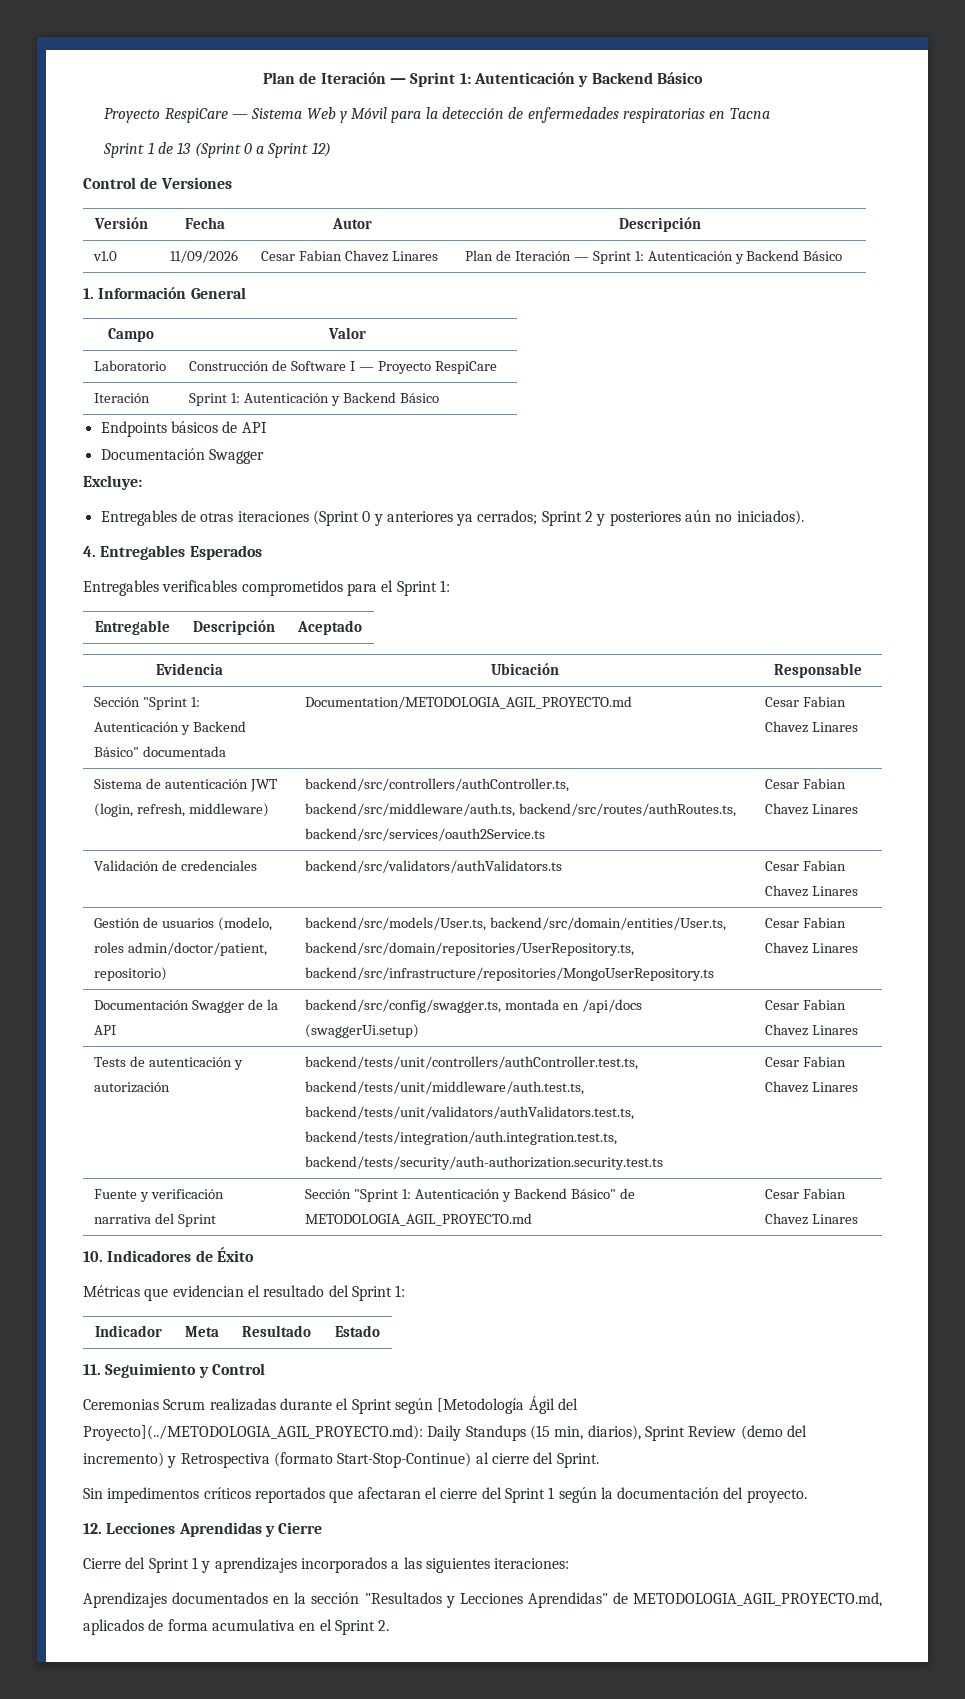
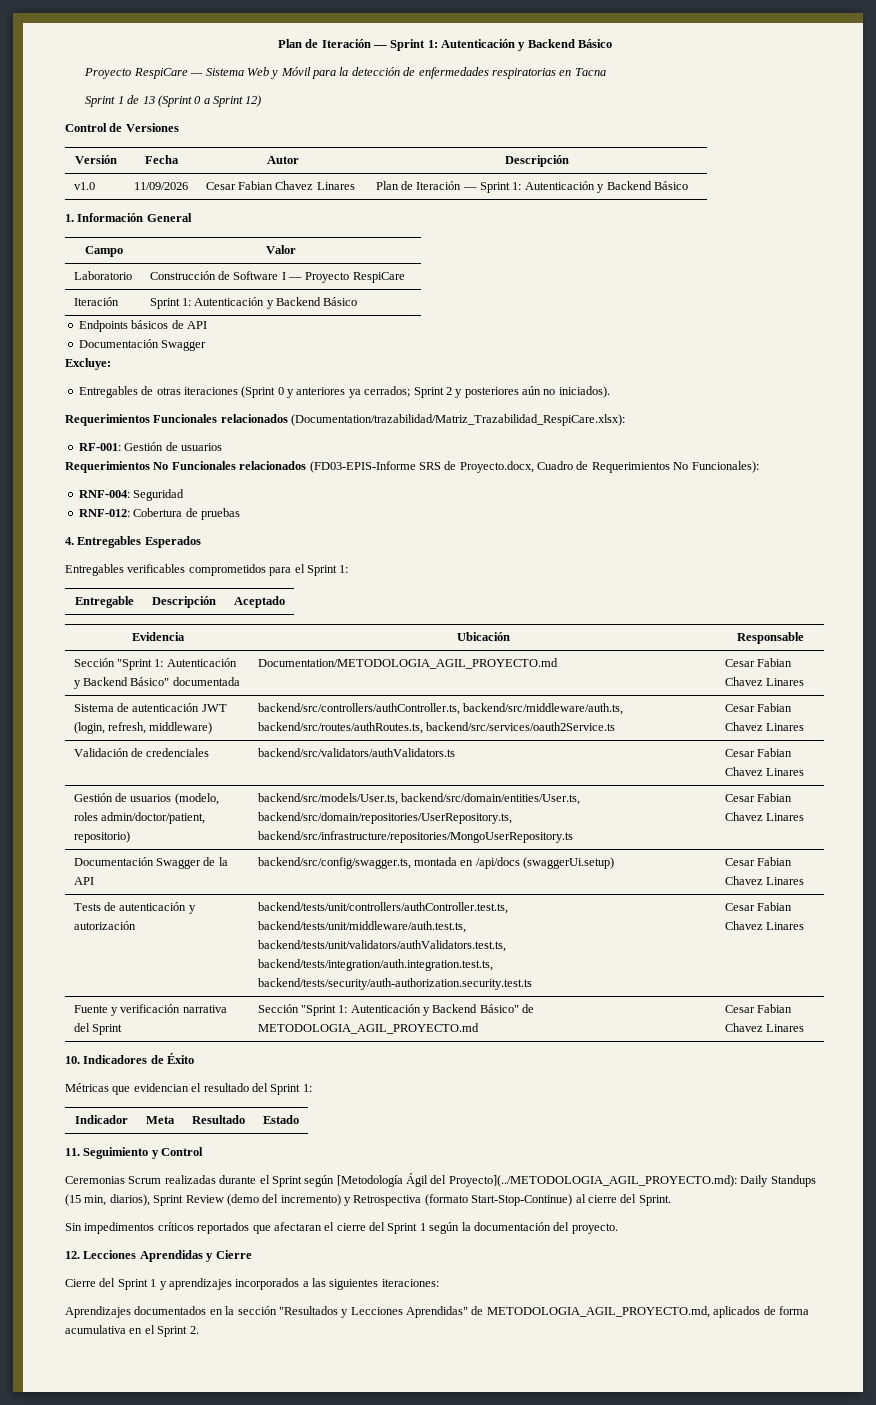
+ Requerimientos Funcionales relacionados (Documentation/trazabilidad/Matriz_Trazabilidad_RespiCare.xlsx):
+ RF-001: Gestión de usuarios
+ Requerimientos No Funcionales relacionados (FD03-EPIS-Informe SRS de Proyecto.docx, Cuadro de Requerimientos No Funcionales):
+ RNF-004: Seguridad
+ RNF-012: Cobertura de pruebas

